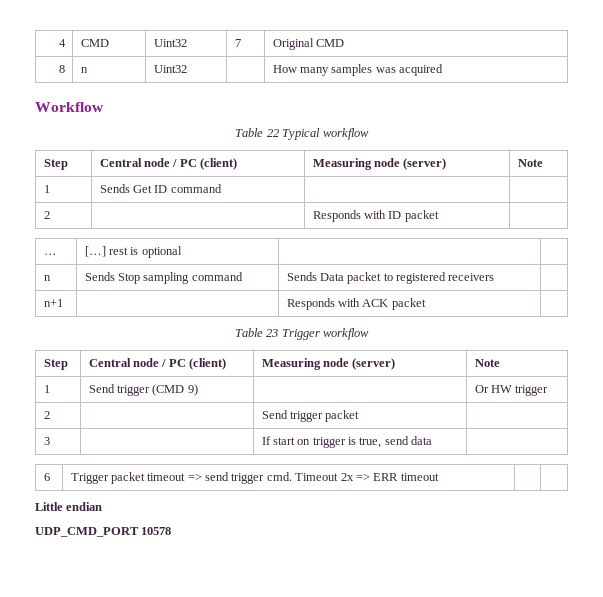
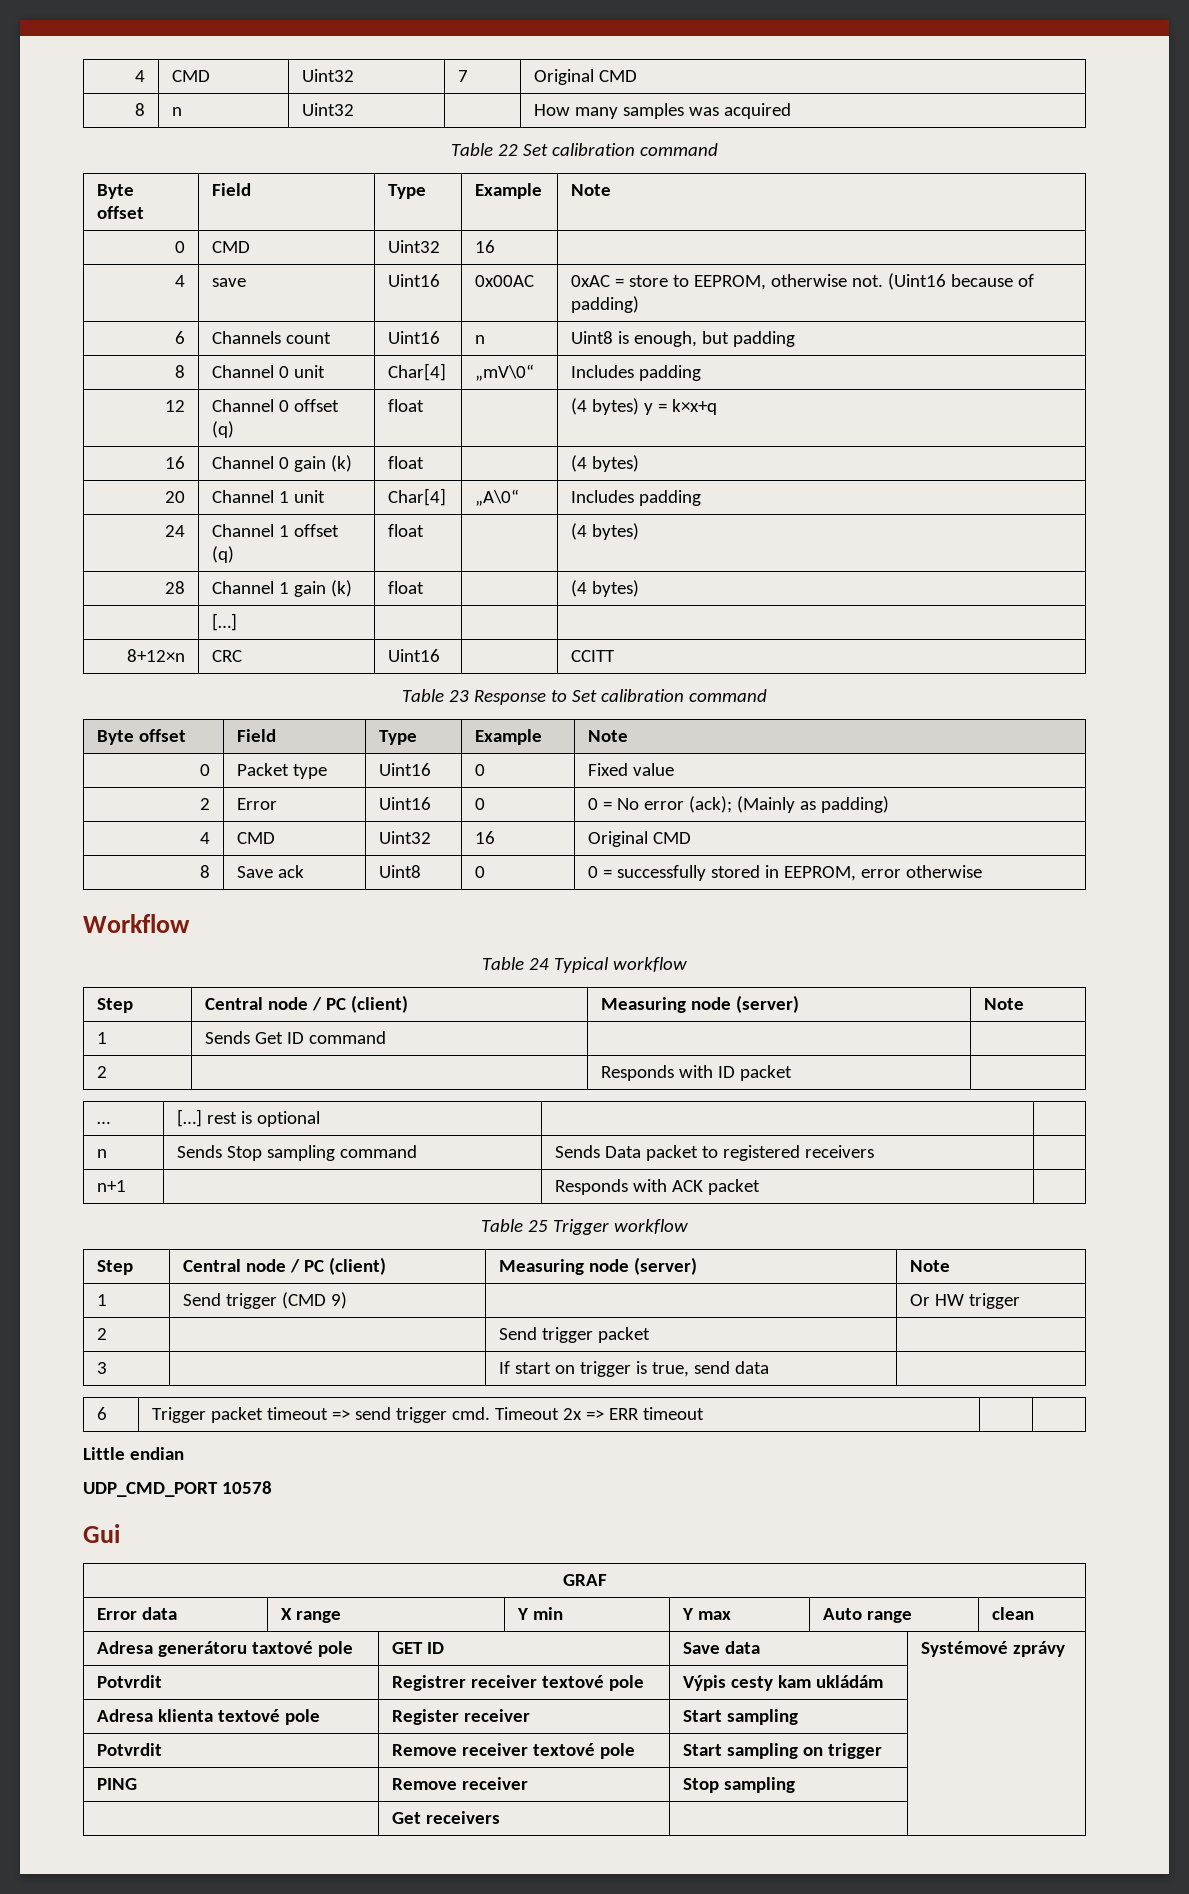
+ Table 22 Set calibration command
+ Byte offset | Field | Type | Example | Note
+ 0 | CMD | Uint32 | 16 |
+ 4 | save | Uint16 | 0x00AC | 0xAC = store to EEPROM, otherwise not. (Uint16 because of padding)
+ 6 | Channels count | Uint16 | n | Uint8 is enough, but padding
+ 8 | Channel 0 unit | Char[4] | „mV\0“ | Includes padding
+ 12 | Channel 0 offset (q) | float | | (4 bytes) y = k×x+q
+ 16 | Channel 0 gain (k) | float | | (4 bytes)
+ 20 | Channel 1 unit | Char[4] | „A\0“ | Includes padding
+ 24 | Channel 1 offset (q) | float | | (4 bytes)
+ 28 | Channel 1 gain (k) | float | | (4 bytes)
+ | […] | | |
+ 8+12×n | CRC | Uint16 | | CCITT
+ Table 23 Response to Set calibration command
+ Byte offset | Field | Type | Example | Note
+ 0 | Packet type | Uint16 | 0 | Fixed value
+ 2 | Error | Uint16 | 0 | 0 = No error (ack); (Mainly as padding)
+ 4 | CMD | Uint32 | 16 | Original CMD
+ 8 | Save ack | Uint8 | 0 | 0 = successfully stored in EEPROM, error otherwise
- Table 22 Typical workflow
+ Table 24 Typical workflow
- Table 23 Trigger workflow
+ Table 25 Trigger workflow
+ Gui
+ GRAF
+ Error data | X range | Y min | Y max | Auto range | clean
+ Adresa generátoru taxtové pole | GET ID | Save data | Systémové zprávy
+ Potvrdit | Registrer receiver textové pole | Výpis cesty kam ukládám |
+ Adresa klienta textové pole | Register receiver | Start sampling |
+ Potvrdit | Remove receiver textové pole | Start sampling on trigger |
+ PING | Remove receiver | Stop sampling |
+ | Get receivers | |

